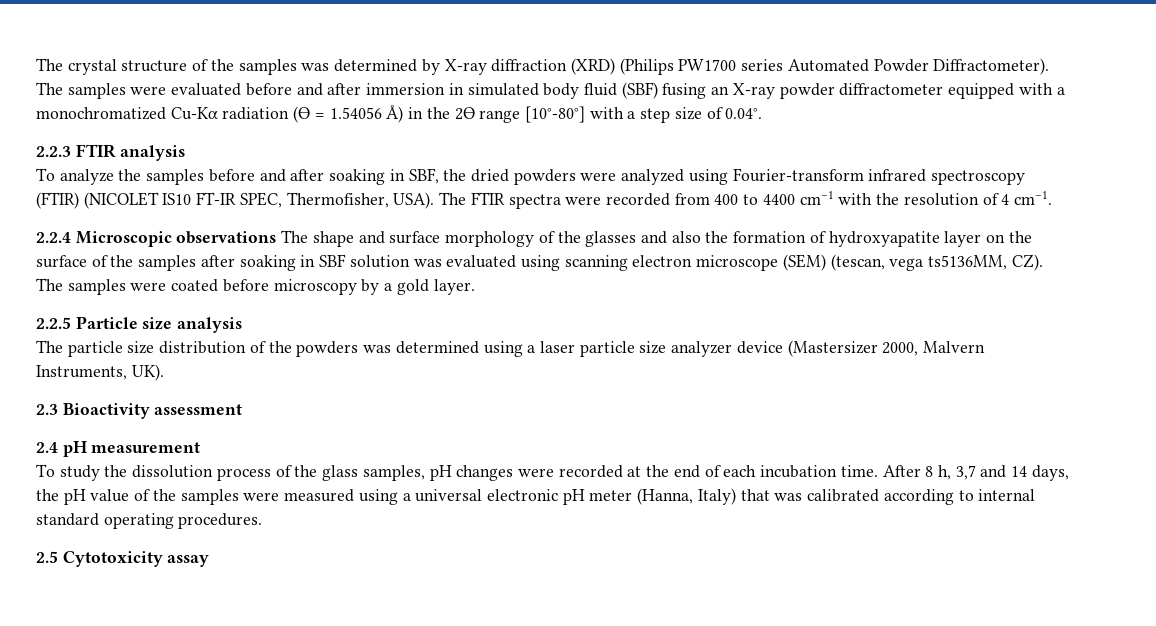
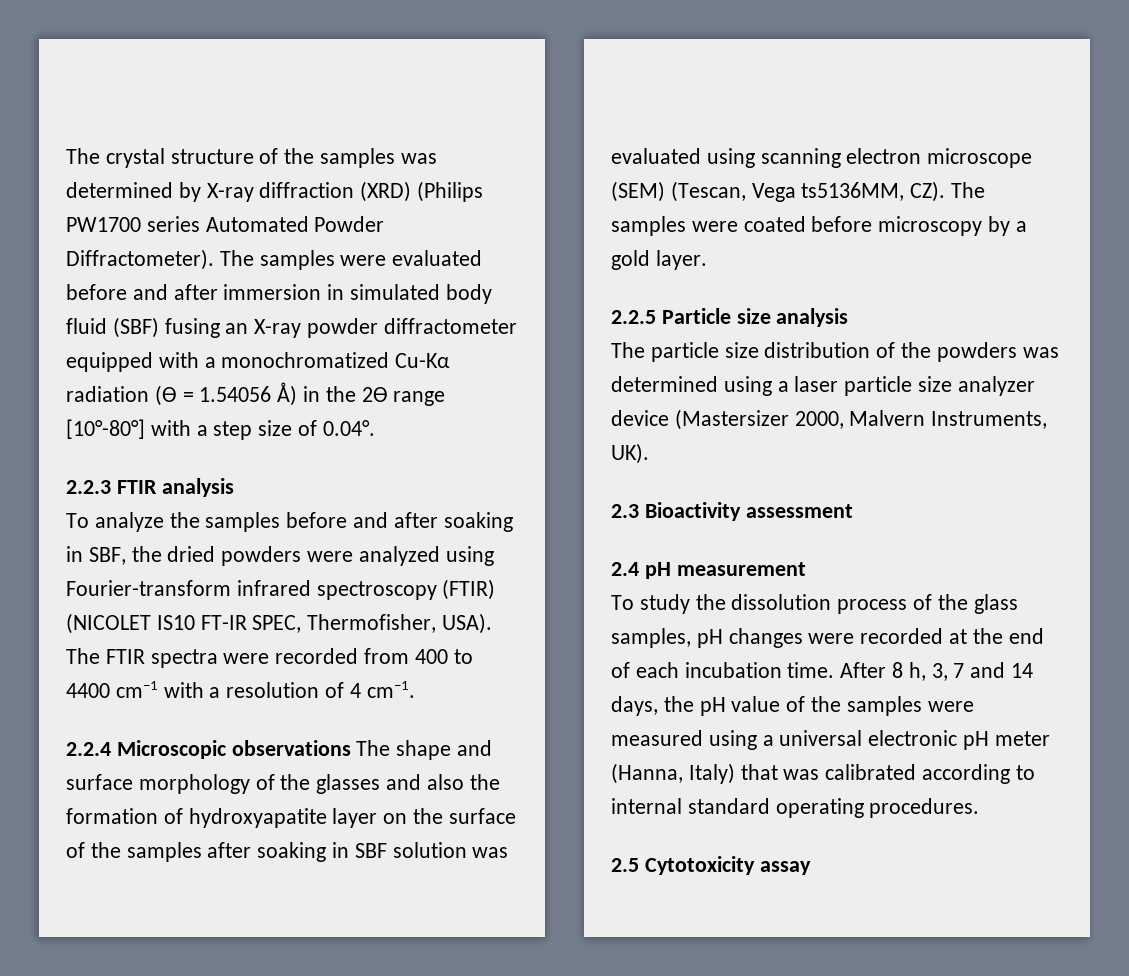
- The FTIR spectra were recorded from 400 to 4400 cm−1 with the resolution of 4 cm−1.
+ The FTIR spectra were recorded from 400 to 4400 cm−1 with a resolution of 4 cm−1.
- 2.2.4 Microscopic observations The shape and surface morphology of the glasses and also the formation of hydroxyapatite layer on the surface of the samples after soaking in SBF solution was evaluated using scanning electron microscope (SEM) (tescan, vega ts5136MM, CZ). The samples were coated before microscopy by a gold layer.
+ 2.2.4 Microscopic observations The shape and surface morphology of the glasses and also the formation of hydroxyapatite layer on the surface of the samples after soaking in SBF solution was evaluated using scanning electron microscope (SEM) (Tescan, Vega ts5136MM, CZ). The samples were coated before microscopy by a gold layer.
- After 8 h, 3,7 and 14 days, the pH value of the samples were measured using a universal electronic pH meter (Hanna, Italy) that was calibrated according to internal standard operating procedures.
+ After 8 h, 3, 7 and 14 days, the pH value of the samples were measured using a universal electronic pH meter (Hanna, Italy) that was calibrated according to internal standard operating procedures.

